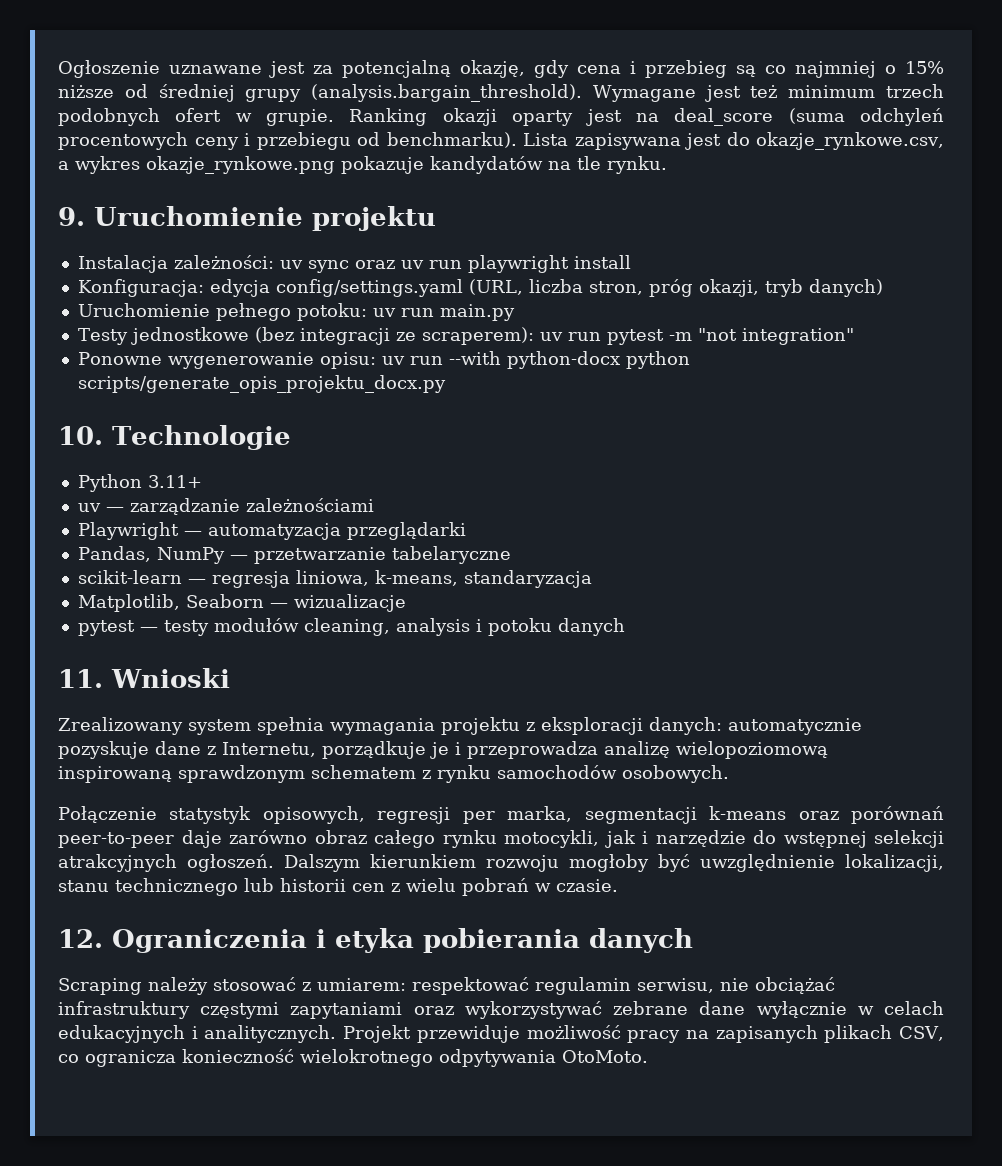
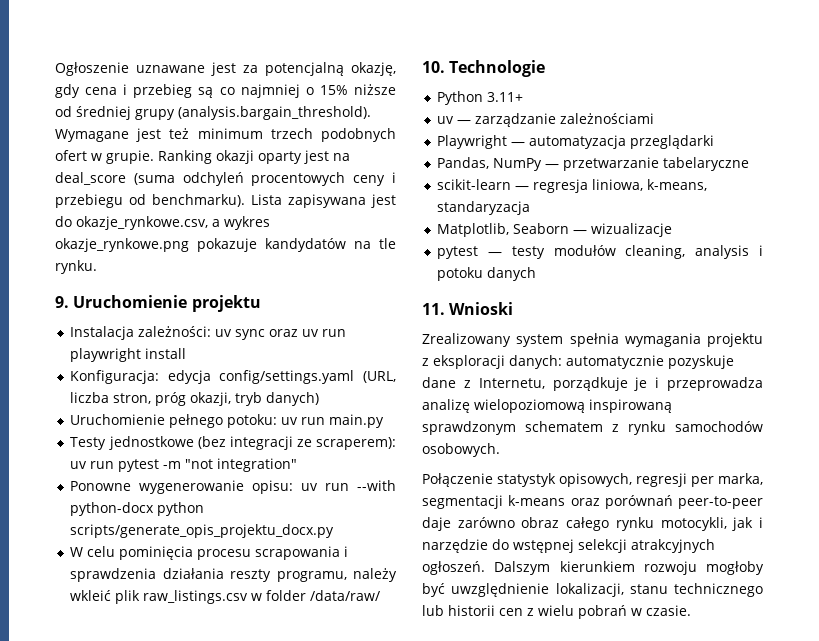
+ W celu pominięcia procesu scrapowania i sprawdzenia działania reszty programu, należy wkleić plik raw_listings.csv w folder /data/raw/
- 12. Ograniczenia i etyka pobierania danych
- Scraping należy stosować z umiarem: respektować regulamin serwisu, nie obciążać infrastruktury częstymi zapytaniami oraz wykorzystywać zebrane dane wyłącznie w celach edukacyjnych i analitycznych. Projekt przewiduje możliwość pracy na zapisanych plikach CSV, co ogranicza konieczność wielokrotnego odpytywania OtoMoto.

